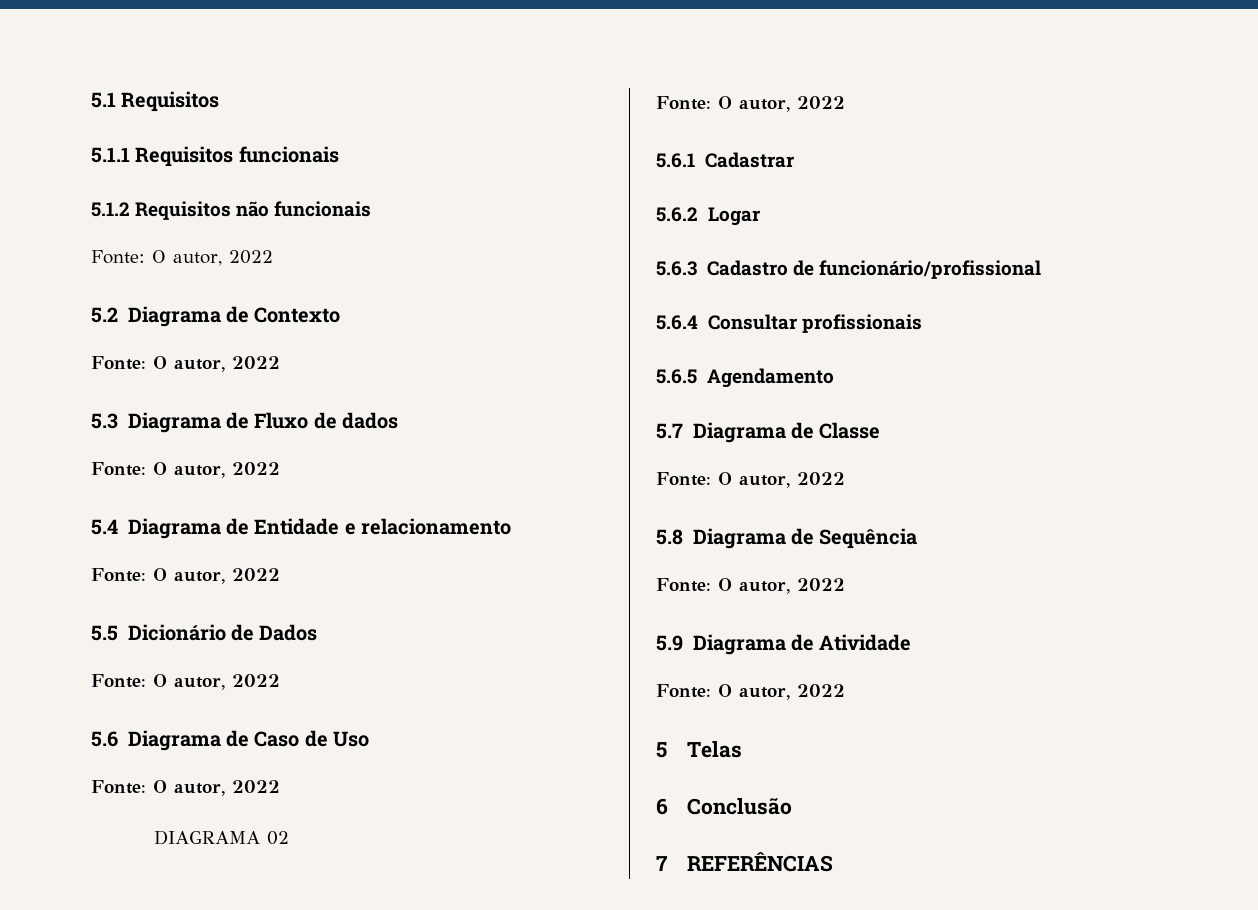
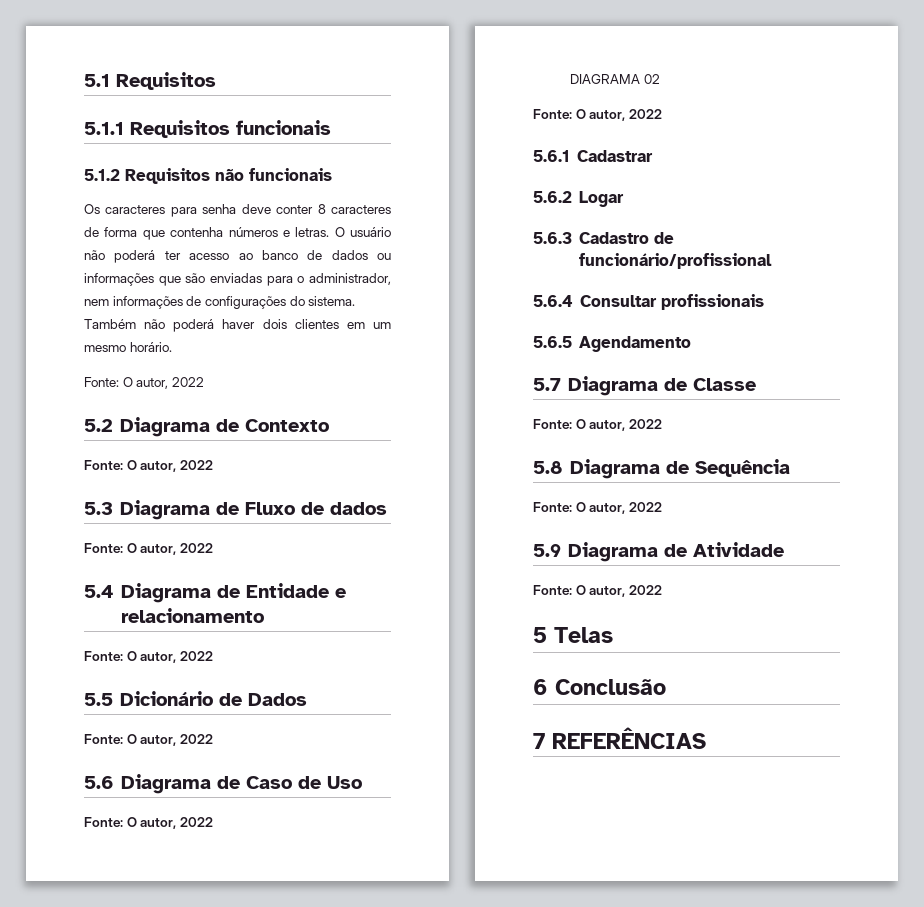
+ Os caracteres para senha deve conter 8 caracteres de forma que contenha números e letras. O usuário não poderá ter acesso ao banco de dados ou informações que são enviadas para o administrador, nem informações de configurações do sistema. Também não poderá haver dois clientes em um mesmo horário.

